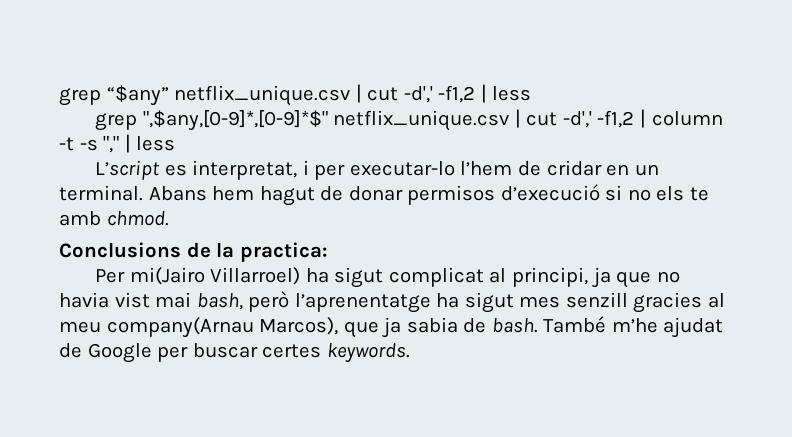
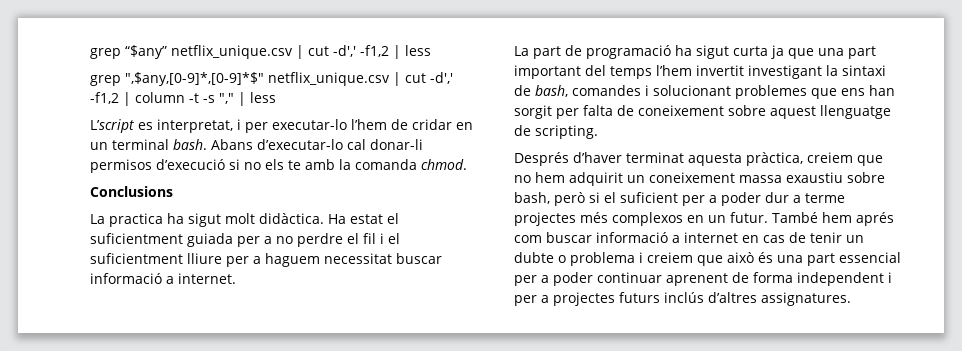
- L’script es interpretat, i per executar-lo l’hem de cridar en un terminal. Abans hem hagut de donar permisos d’execució si no els te amb chmod.
+ L’script es interpretat, i per executar-lo l’hem de cridar en un terminal bash. Abans d’executar-lo cal donar-li permisos d’execució si no els te amb la comanda chmod.
- Conclusions de la practica:
- Per mi(Jairo Villarroel) ha sigut complicat al principi, ja que no havia vist mai bash, però l’aprenentatge ha sigut mes senzill gracies al meu company(Arnau Marcos), que ja sabia de bash. També m’he ajudat de Google per buscar certes keywords.
+ Conclusions
+ La practica ha sigut molt didàctica. Ha estat el suficientment guiada per a no perdre el fil i el suficientment lliure per a haguem necessitat buscar informació a internet.
+ La part de programació ha sigut curta ja que una part important del temps l’hem invertit investigant la sintaxi de bash, comandes i solucionant problemes que ens han sorgit per falta de coneixement sobre aquest llenguatge de scripting.
+ Després d’haver terminat aquesta pràctica, creiem que no hem adquirit un coneixement massa exaustiu sobre bash, però si el suficient per a poder dur a terme projectes més complexos en un futur. També hem aprés com buscar informació a internet en cas de tenir un dubte o problema i creiem que això és una part essencial per a poder continuar aprenent de forma independent i per a projectes futurs inclús d’altres assignatures.

